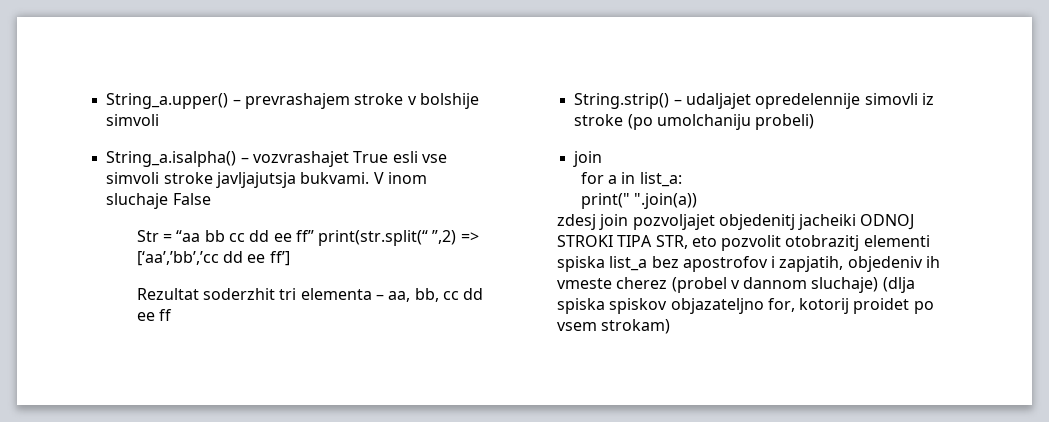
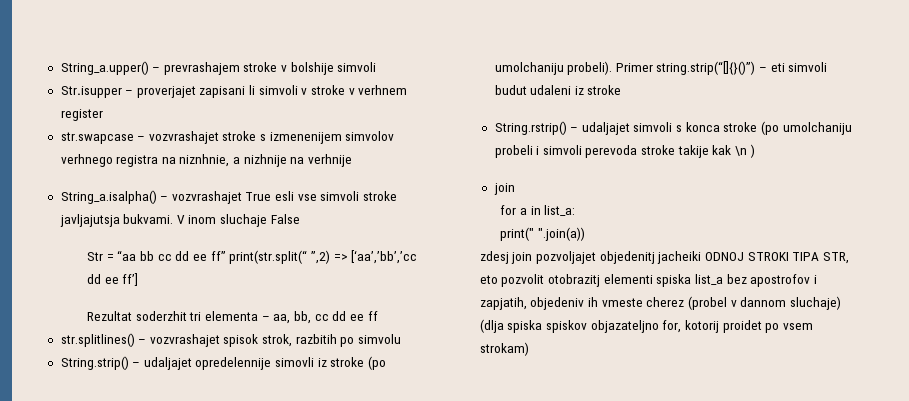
+ Str.isupper – proverjajet zapisani li simvoli v stroke v verhnem register
+ str.swapcase – vozvrashajet stroke s izmenenijem simvolov verhnego registra na niznhnie, a nizhnije na verhnije
+ str.splitlines() – vozvrashajet spisok strok, razbitih po simvolu
- String.strip() – udaljajet opredelennije simovli iz stroke (po umolchaniju probeli)
+ String.strip() – udaljajet opredelennije simovli iz stroke (po umolchaniju probeli). Primer string.strip(“[]{}()”) – eti simvoli budut udaleni iz stroke
+ String.rstrip() – udaljajet simvoli s konca stroke (po umolchaniju probeli i simvoli perevoda stroke takije kak \n )

